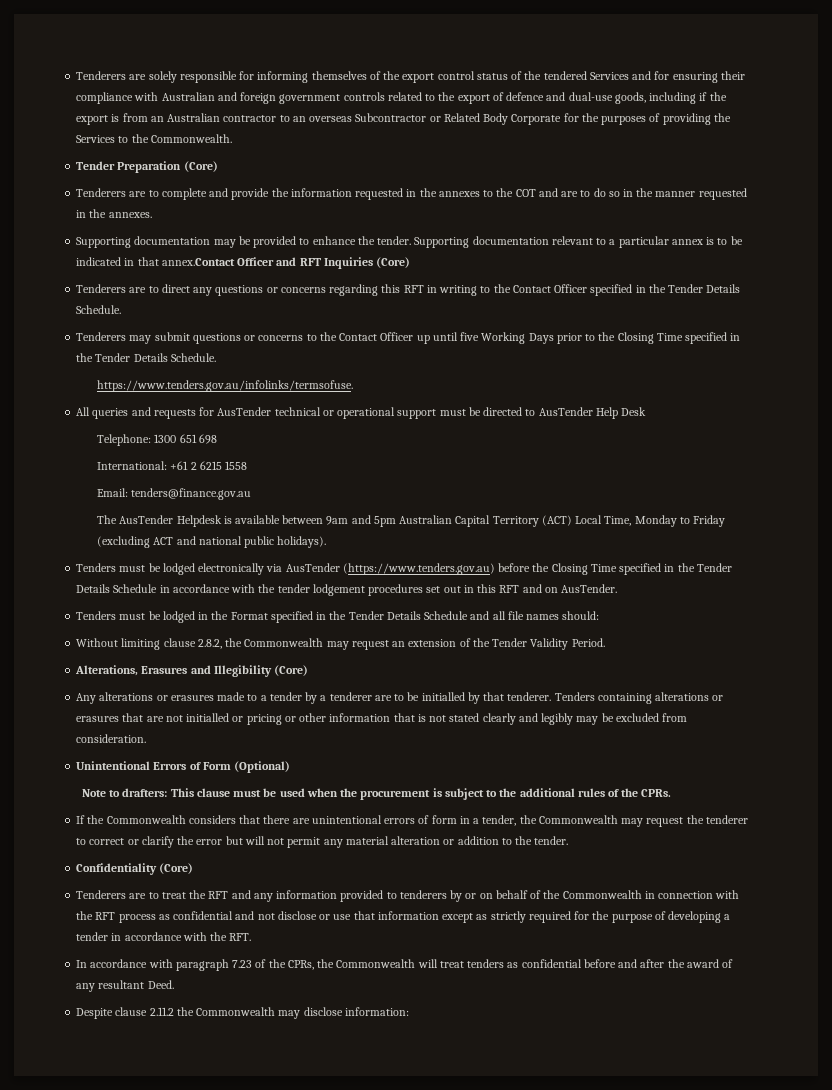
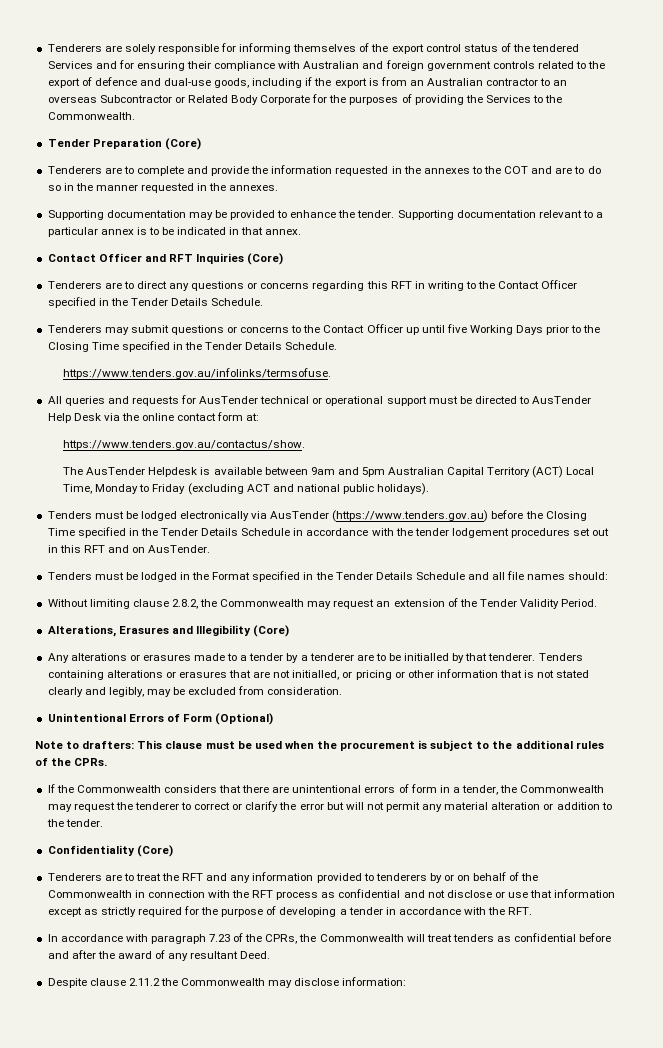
- Supporting documentation relevant to a particular annex is to be indicated in that annex.Contact Officer and RFT Inquiries (Core)
+ Supporting documentation relevant to a particular annex is to be indicated in that annex.
+ Contact Officer and RFT Inquiries (Core)
- All queries and requests for AusTender technical or operational support must be directed to AusTender Help Desk
- Telephone: 1300 651 698
- International: +61 2 6215 1558
- Email: tenders@finance.gov.au
+ All queries and requests for AusTender technical or operational support must be directed to AusTender Help Desk via the online contact form at:
+ https://www.tenders.gov.au/contactus/show.
- Tenders containing alterations or erasures that are not initialled or pricing or other information that is not stated clearly and legibly may be excluded from consideration.
+ Tenders containing alterations or erasures that are not initialled, or pricing or other information that is not stated clearly and legibly, may be excluded from consideration.

